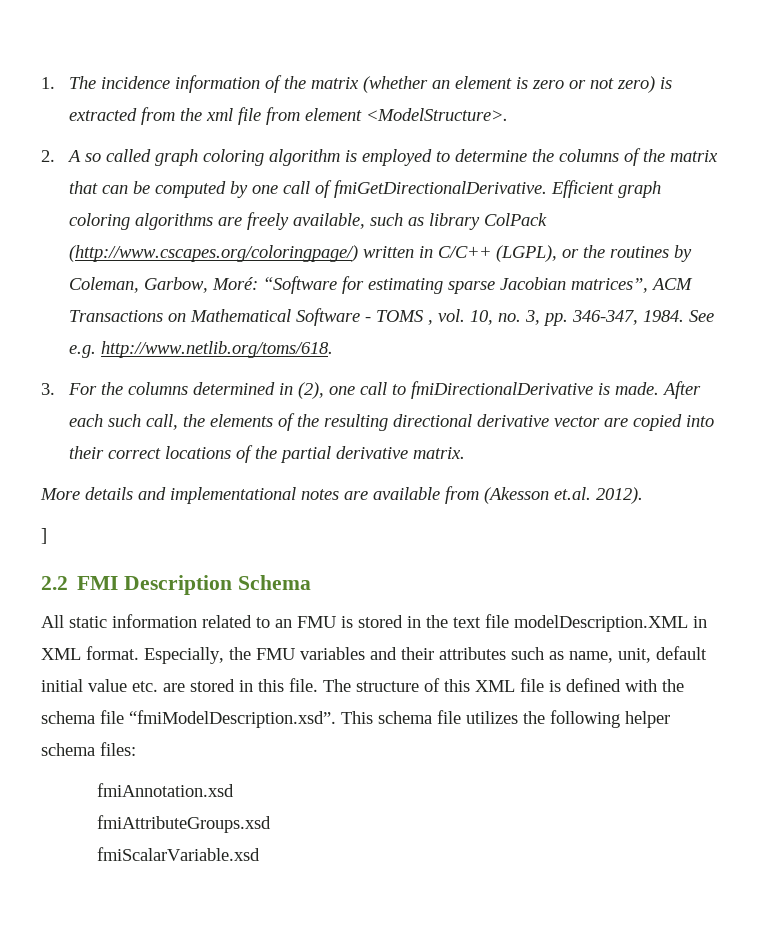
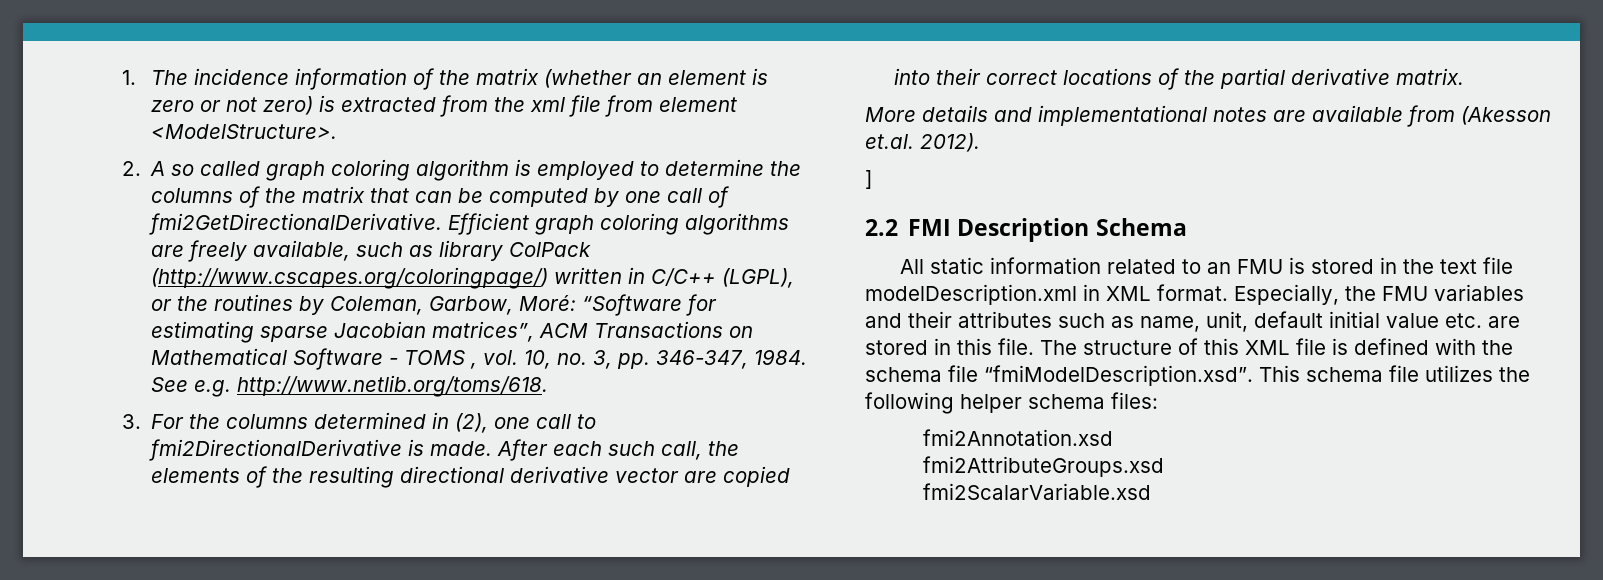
- 2. A so called graph coloring algorithm is employed to determine the columns of the matrix that can be computed by one call of fmiGetDirectionalDerivative.
+ 2. A so called graph coloring algorithm is employed to determine the columns of the matrix that can be computed by one call of fmi2GetDirectionalDerivative.
- 3. For the columns determined in (2), one call to fmiDirectionalDerivative is made.
+ 3. For the columns determined in (2), one call to fmi2DirectionalDerivative is made.
- All static information related to an FMU is stored in the text file modelDescription.XML in XML format.
+ All static information related to an FMU is stored in the text file modelDescription.xml in XML format.
- fmiAnnotation.xsd
- fmiAttributeGroups.xsd
- fmiScalarVariable.xsd
+ fmi2Annotation.xsd
+ fmi2AttributeGroups.xsd
+ fmi2ScalarVariable.xsd

